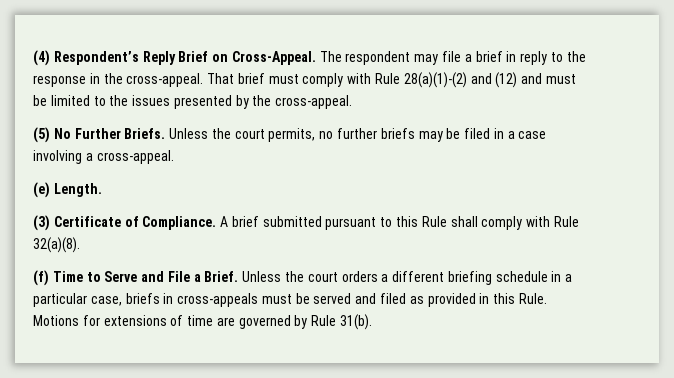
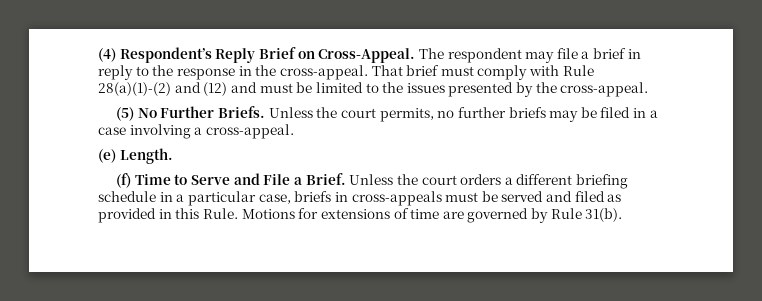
- (3) Certificate of Compliance. A brief submitted pursuant to this Rule shall comply with Rule 32(a)(8).

